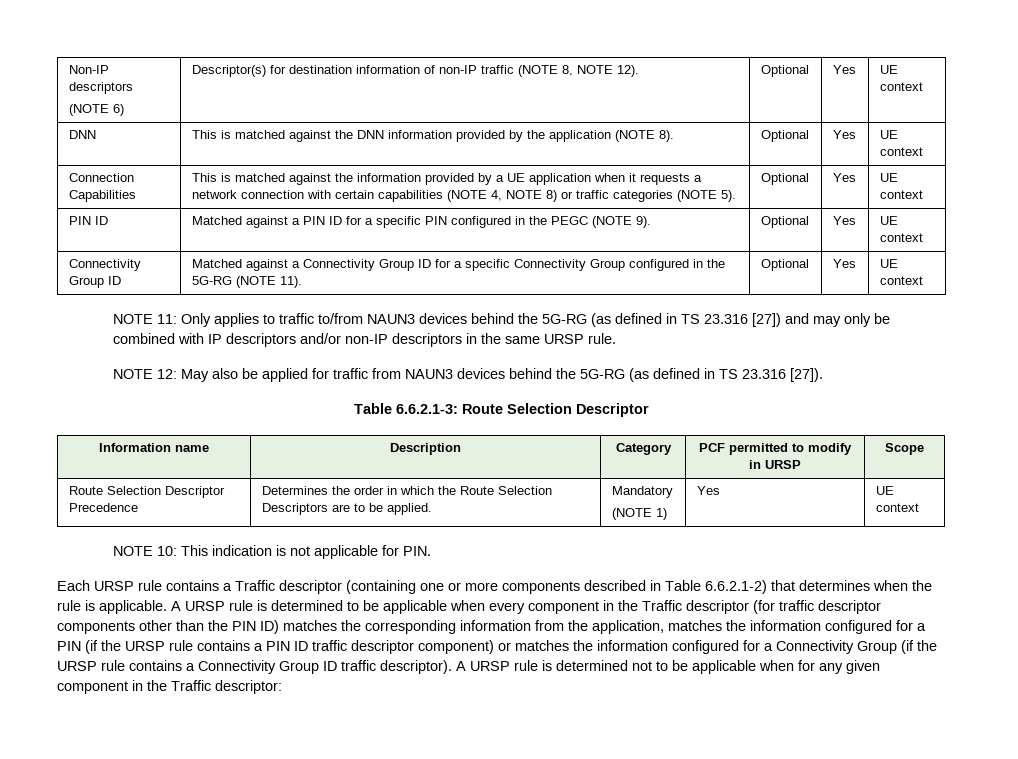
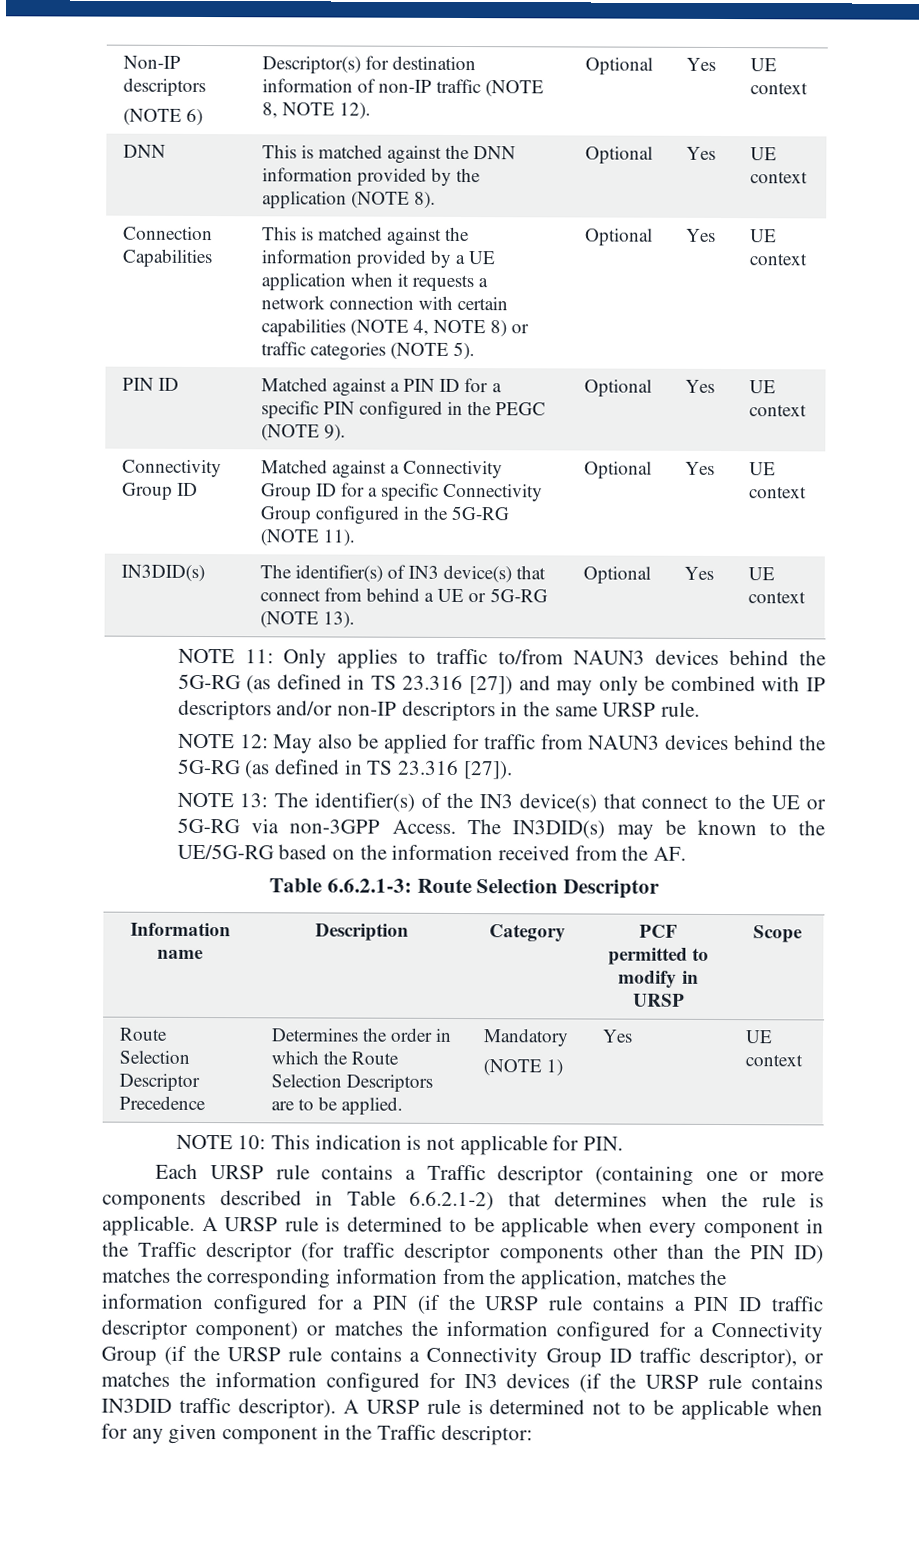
+ IN3DID(s) | The identifier(s) of IN3 device(s) that connect from behind a UE or 5G-RG (NOTE 13). | Optional | Yes | UE context
+ NOTE 13: The identifier(s) of the IN3 device(s) that connect to the UE or 5G-RG via non-3GPP Access. The IN3DID(s) may be known to the UE/5G-RG based on the information received from the AF.
- A URSP rule is determined to be applicable when every component in the Traffic descriptor (for traffic descriptor components other than the PIN ID) matches the corresponding information from the application, matches the information configured for a PIN (if the URSP rule contains a PIN ID traffic descriptor component) or matches the information configured for a Connectivity Group (if the URSP rule contains a Connectivity Group ID traffic descriptor).
+ A URSP rule is determined to be applicable when every component in the Traffic descriptor (for traffic descriptor components other than the PIN ID) matches the corresponding information from the application, matches the information configured for a PIN (if the URSP rule contains a PIN ID traffic descriptor component) or matches the information configured for a Connectivity Group (if the URSP rule contains a Connectivity Group ID traffic descriptor), or matches the information configured for IN3 devices (if the URSP rule contains IN3DID traffic descriptor).

